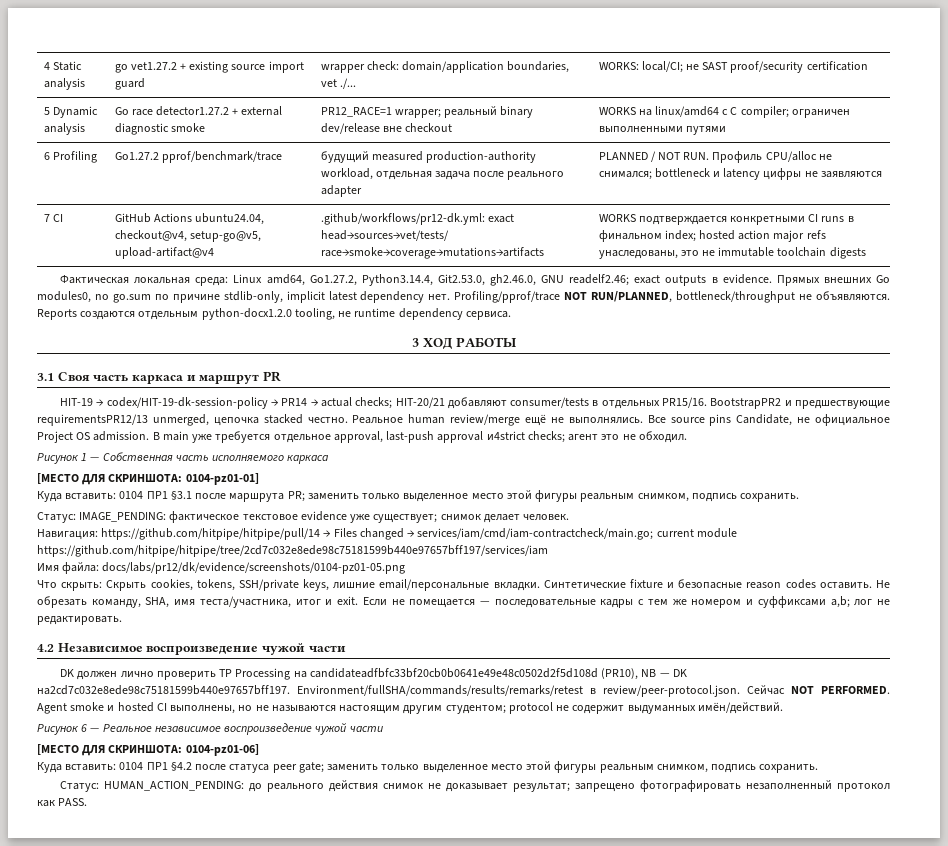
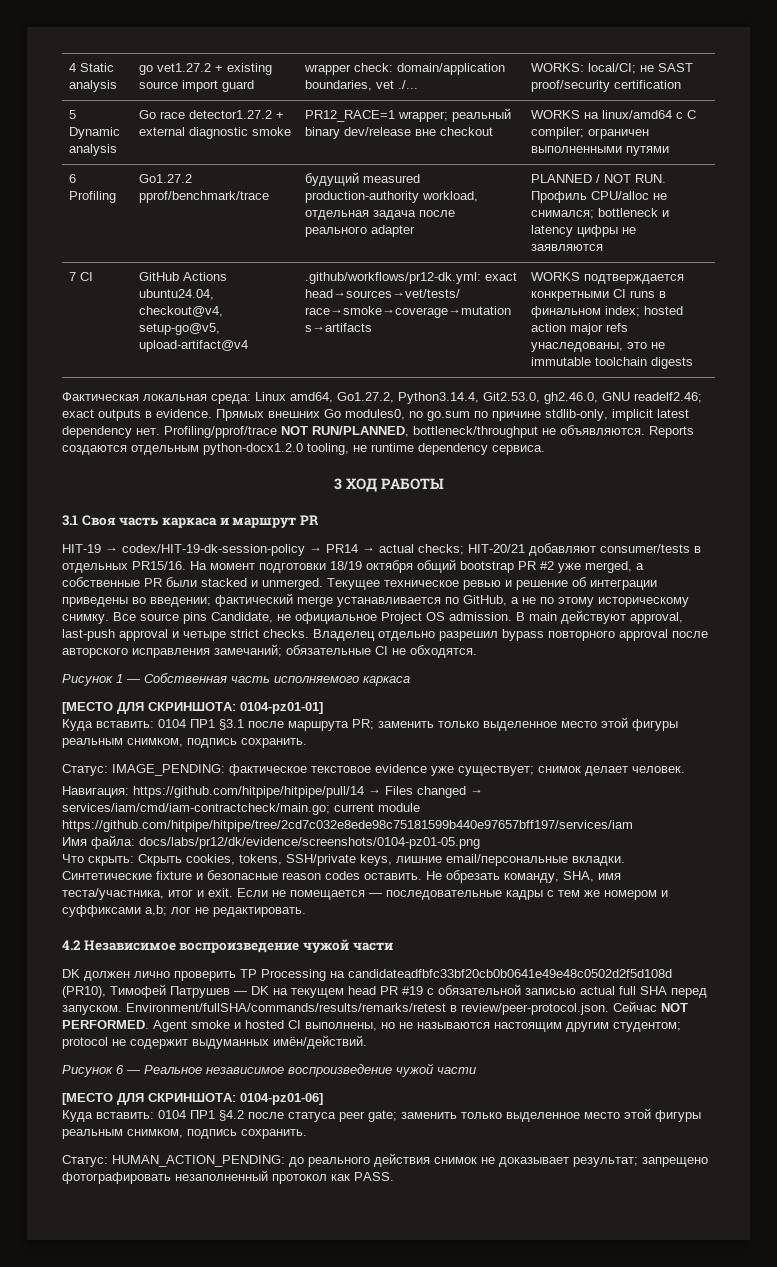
- BootstrapPR2 и предшествующие requirementsPR12/13 unmerged, цепочка stacked честно. Реальное human review/merge ещё не выполнялись.
+ На момент подготовки 18/19 октября общий bootstrap PR #2 уже merged, а собственные PR были stacked и unmerged. Текущее техническое ревью и решение об интеграции приведены во введении; фактический merge устанавливается по GitHub, а не по этому историческому снимку.
- В main уже требуется отдельное approval, last-push approval и4strict checks; агент это не обходил.
+ В main действуют approval, last-push approval и четыре strict checks. Владелец отдельно разрешил bypass повторного approval после авторского исправления замечаний; обязательные CI не обходятся.
- DK должен лично проверить TP Processing на candidateadfbfc33bf20cb0b0641e49e48c0502d2f5d108d (PR10), NB — DK на2cd7c032e8ede98c75181599b440e97657bff197.
+ DK должен лично проверить TP Processing на candidateadfbfc33bf20cb0b0641e49e48c0502d2f5d108d (PR10), Тимофей Патрушев — DK на текущем head PR #19 с обязательной записью actual full SHA перед запуском.

